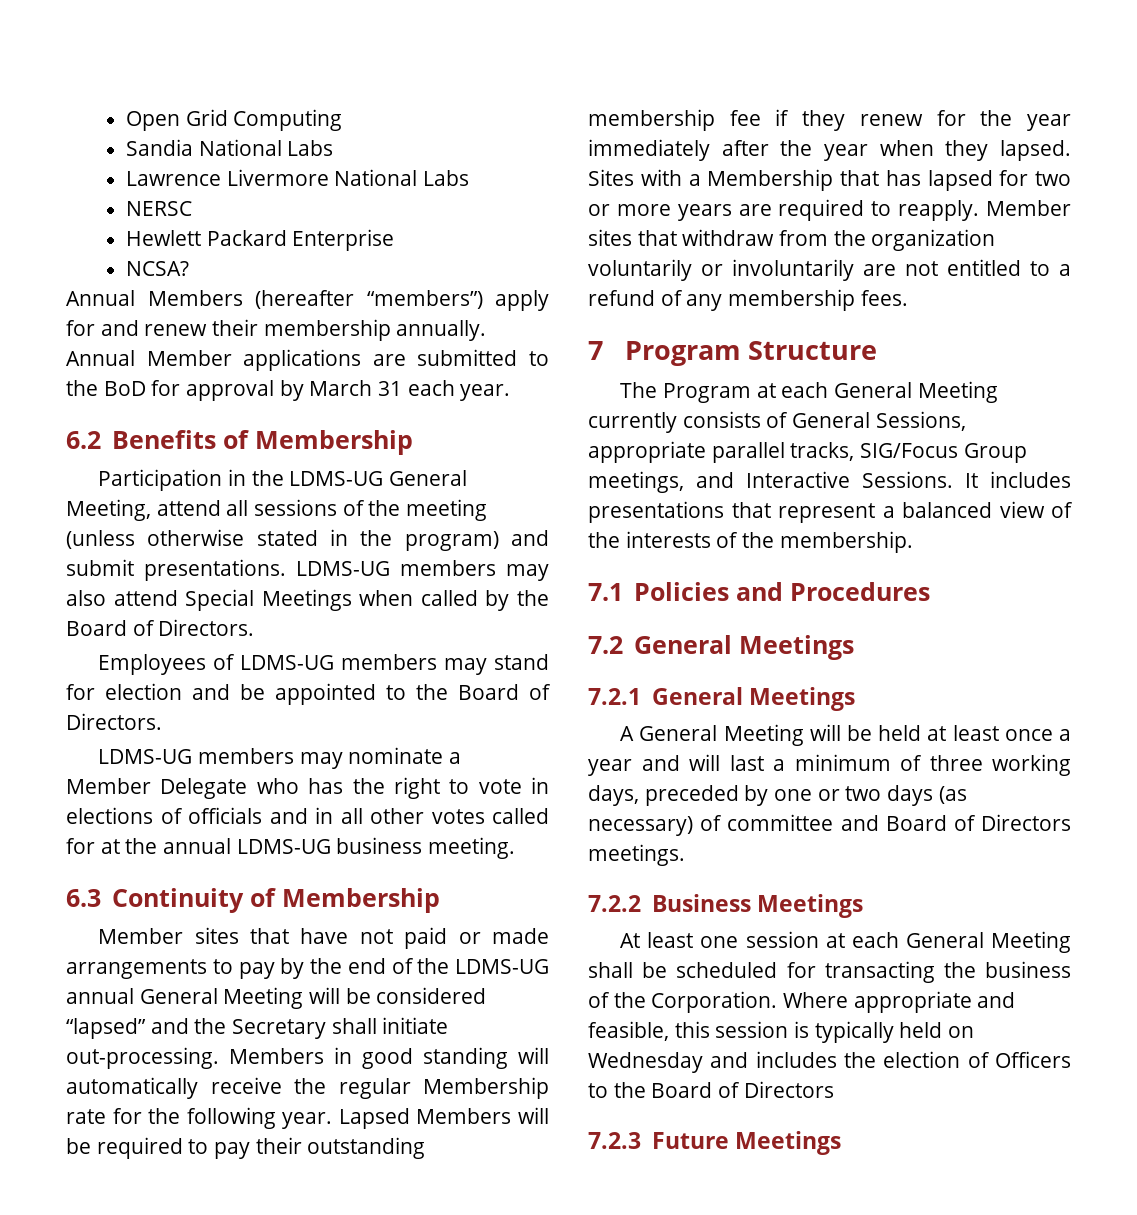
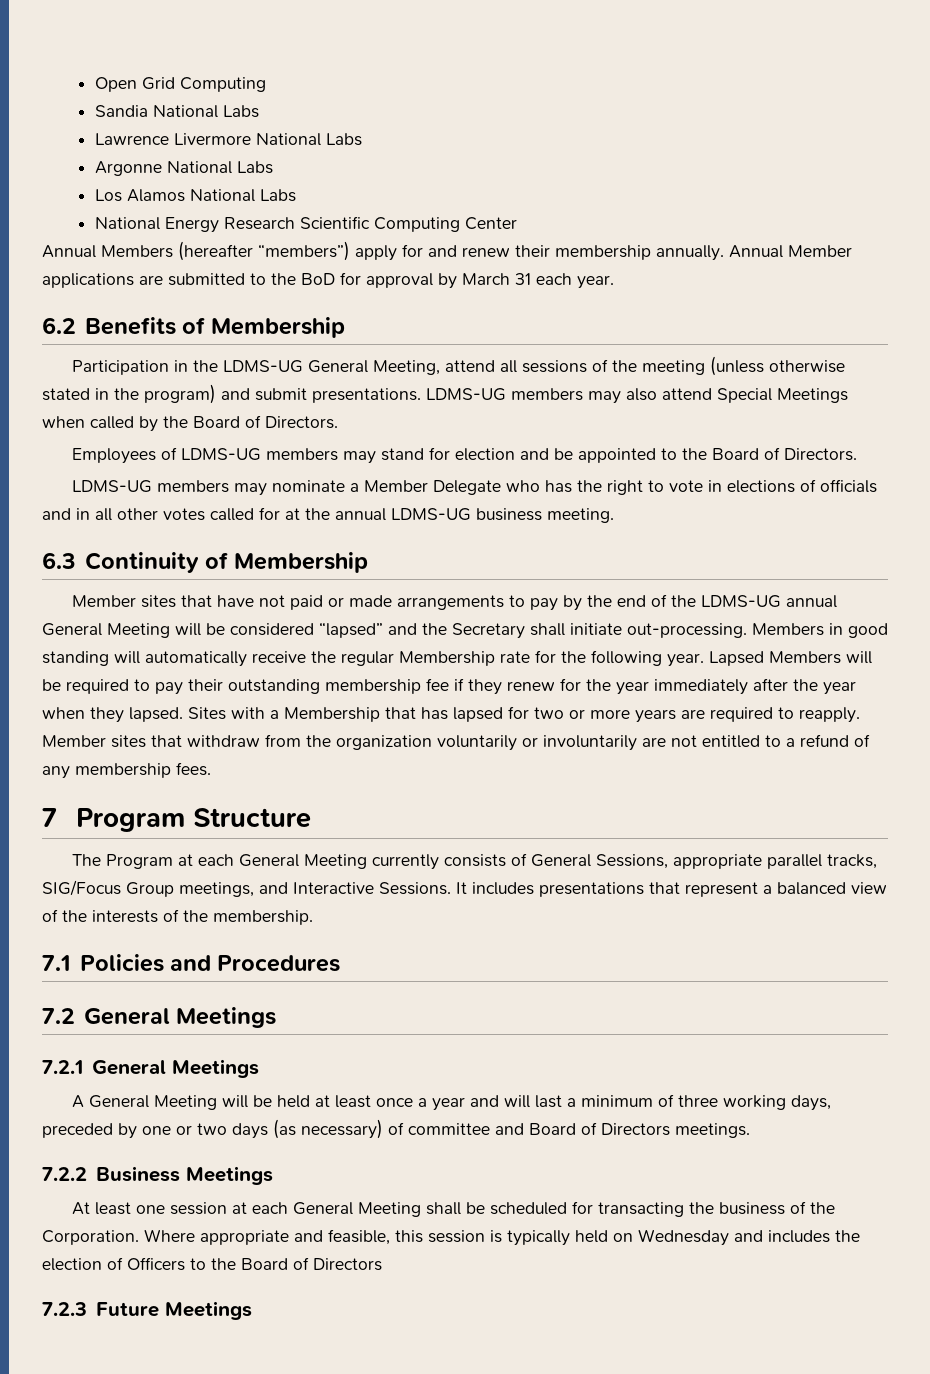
- NERSC
- Hewlett Packard Enterprise
- NCSA?
+ Argonne National Labs
+ Los Alamos National Labs
+ National Energy Research Scientific Computing Center

